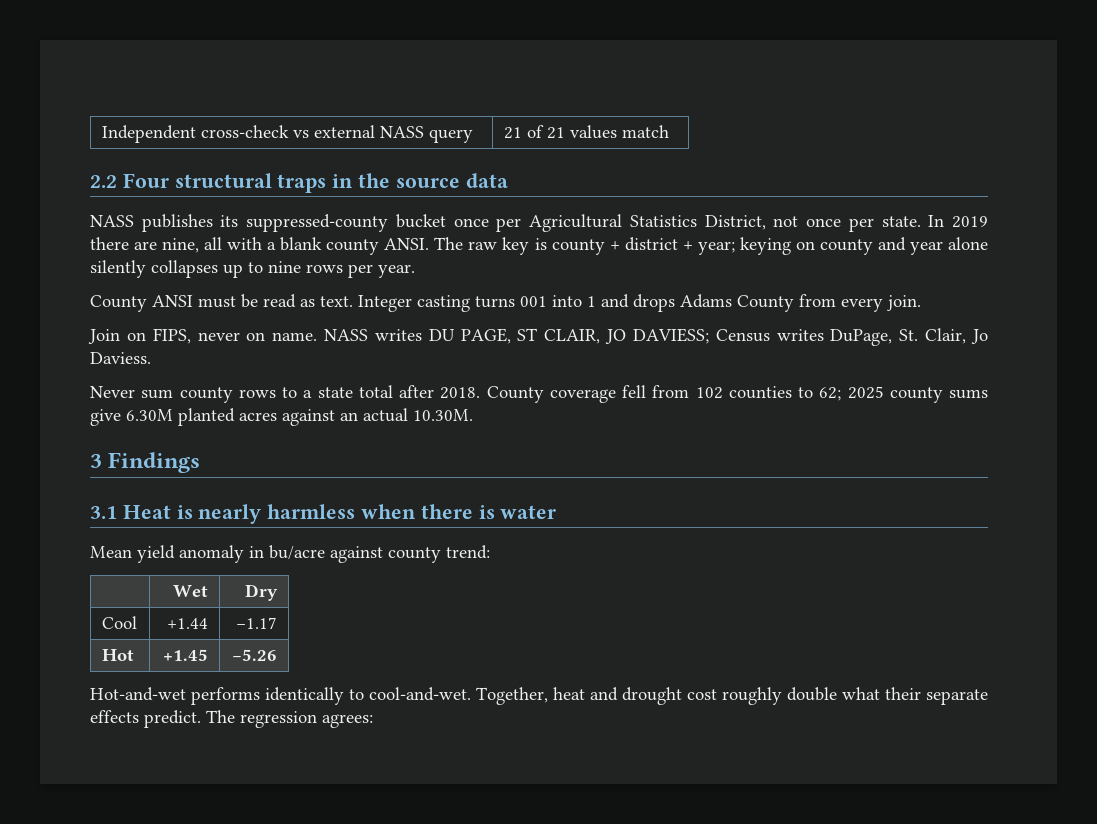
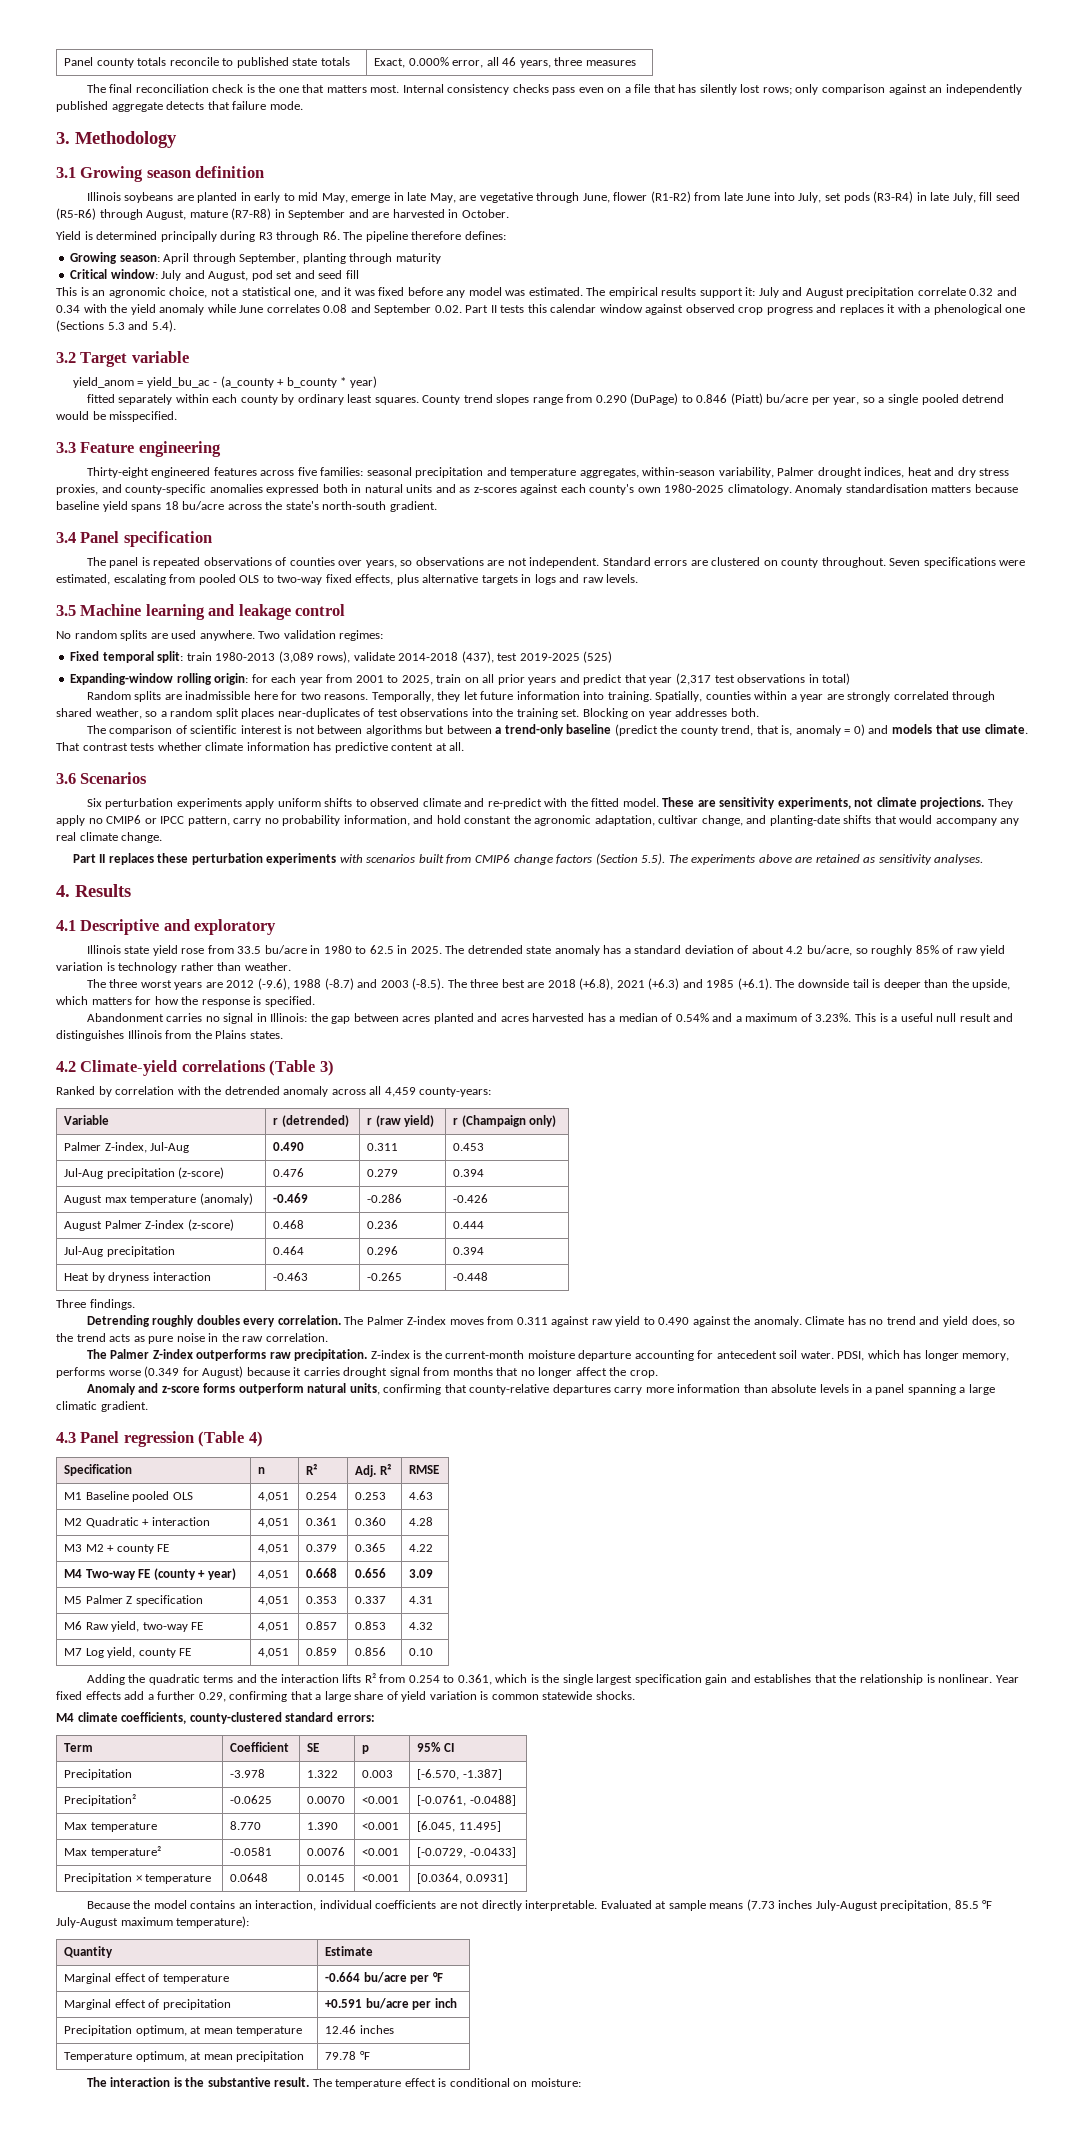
- Independent cross-check vs external NASS query | 21 of 21 values match
- 2.2 Four structural traps in the source data
- NASS publishes its suppressed-county bucket once per Agricultural Statistics District, not once per state. In 2019 there are nine, all with a blank county ANSI. The raw key is county + district + year; keying on county and year alone silently collapses up to nine rows per year.
- County ANSI must be read as text. Integer casting turns 001 into 1 and drops Adams County from every join.
- Join on FIPS, never on name. NASS writes DU PAGE, ST CLAIR, JO DAVIESS; Census writes DuPage, St. Clair, Jo Daviess.
- Never sum county rows to a state total after 2018. County coverage fell from 102 counties to 62; 2025 county sums give 6.30M planted acres against an actual 10.30M.
- 3 Findings
- 3.1 Heat is nearly harmless when there is water
- Mean yield anomaly in bu/acre against county trend:
- | Wet | Dry
- Cool | +1.44 | −1.17
- Hot | +1.45 | −5.26
- Hot-and-wet performs identically to cool-and-wet. Together, heat and drought cost roughly double what their separate effects predict. The regression agrees:
+ Panel county totals reconcile to published state totals | Exact, 0.000% error, all 46 years, three measures
+ The final reconciliation check is the one that matters most. Internal consistency checks pass even on a file that has silently lost rows; only comparison against an independently published aggregate detects that failure mode.
+ 3. Methodology
+ 3.1 Growing season definition
+ Illinois soybeans are planted in early to mid May, emerge in late May, are vegetative through June, flower (R1-R2) from late June into July, set pods (R3-R4) in late July, fill seed (R5-R6) through August, mature (R7-R8) in September and are harvested in October.
+ Yield is determined principally during R3 through R6. The pipeline therefore defines:
+ Growing season: April through September, planting through maturity
+ Critical window: July and August, pod set and seed fill
+ This is an agronomic choice, not a statistical one, and it was fixed before any model was estimated. The empirical results support it: July and August precipitation correlate 0.32 and 0.34 with the yield anomaly while June correlates 0.08 and September 0.02. Part II tests this calendar window against observed crop progress and replaces it with a phenological one (Sections 5.3 and 5.4).
+ 3.2 Target variable
+ yield_anom = yield_bu_ac - (a_county + b_county * year)
+ fitted separately within each county by ordinary least squares. County trend slopes range from 0.290 (DuPage) to 0.846 (Piatt) bu/acre per year, so a single pooled detrend would be misspecified.
+ 3.3 Feature engineering
+ Thirty-eight engineered features across five families: seasonal precipitation and temperature aggregates, within-season variability, Palmer drought indices, heat and dry stress proxies, and county-specific anomalies expressed both in natural units and as z-scores against each county's own 1980-2025 climatology. Anomaly standardisation matters because baseline yield spans 18 bu/acre across the state's north-south gradient.
+ 3.4 Panel specification
+ The panel is repeated observations of counties over years, so observations are not independent. Standard errors are clustered on county throughout. Seven specifications were estimated, escalating from pooled OLS to two-way fixed effects, plus alternative targets in logs and raw levels.
+ 3.5 Machine learning and leakage control
+ No random splits are used anywhere. Two validation regimes:
+ Fixed temporal split: train 1980-2013 (3,089 rows), validate 2014-2018 (437), test 2019-2025 (525)
+ Expanding-window rolling origin: for each year from 2001 to 2025, train on all prior years and predict that year (2,317 test observations in total)
+ Random splits are inadmissible here for two reasons. Temporally, they let future information into training. Spatially, counties within a year are strongly correlated through shared weather, so a random split places near-duplicates of test observations into the training set. Blocking on year addresses both.
+ The comparison of scientific interest is not between algorithms but between a trend-only baseline (predict the county trend, that is, anomaly = 0) and models that use climate. That contrast tests whether climate information has predictive content at all.
+ 3.6 Scenarios
+ Six perturbation experiments apply uniform shifts to observed climate and re-predict with the fitted model. These are sensitivity experiments, not climate projections. They apply no CMIP6 or IPCC pattern, carry no probability information, and hold constant the agronomic adaptation, cultivar change, and planting-date shifts that would accompany any real climate change.
+ Part II replaces these perturbation experiments with scenarios built from CMIP6 change factors (Section 5.5). The experiments above are retained as sensitivity analyses.
+ 4. Results
+ 4.1 Descriptive and exploratory
+ Illinois state yield rose from 33.5 bu/acre in 1980 to 62.5 in 2025. The detrended state anomaly has a standard deviation of about 4.2 bu/acre, so roughly 85% of raw yield variation is technology rather than weather.
+ The three worst years are 2012 (-9.6), 1988 (-8.7) and 2003 (-8.5). The three best are 2018 (+6.8), 2021 (+6.3) and 1985 (+6.1). The downside tail is deeper than the upside, which matters for how the response is specified.
+ Abandonment carries no signal in Illinois: the gap between acres planted and acres harvested has a median of 0.54% and a maximum of 3.23%. This is a useful null result and distinguishes Illinois from the Plains states.
+ 4.2 Climate-yield correlations (Table 3)
+ Ranked by correlation with the detrended anomaly across all 4,459 county-years:
+ Variable | r (detrended) | r (raw yield) | r (Champaign only)
+ Palmer Z-index, Jul-Aug | 0.490 | 0.311 | 0.453
+ Jul-Aug precipitation (z-score) | 0.476 | 0.279 | 0.394
+ August max temperature (anomaly) | -0.469 | -0.286 | -0.426
+ August Palmer Z-index (z-score) | 0.468 | 0.236 | 0.444
+ Jul-Aug precipitation | 0.464 | 0.296 | 0.394
+ Heat by dryness interaction | -0.463 | -0.265 | -0.448
+ Three findings.
+ Detrending roughly doubles every correlation. The Palmer Z-index moves from 0.311 against raw yield to 0.490 against the anomaly. Climate has no trend and yield does, so the trend acts as pure noise in the raw correlation.
+ The Palmer Z-index outperforms raw precipitation. Z-index is the current-month moisture departure accounting for antecedent soil water. PDSI, which has longer memory, performs worse (0.349 for August) because it carries drought signal from months that no longer affect the crop.
+ Anomaly and z-score forms outperform natural units, confirming that county-relative departures carry more information than absolute levels in a panel spanning a large climatic gradient.
+ 4.3 Panel regression (Table 4)
+ Specification | n | R² | Adj. R² | RMSE
+ M1 Baseline pooled OLS | 4,051 | 0.254 | 0.253 | 4.63
+ M2 Quadratic + interaction | 4,051 | 0.361 | 0.360 | 4.28
+ M3 M2 + county FE | 4,051 | 0.379 | 0.365 | 4.22
+ M4 Two-way FE (county + year) | 4,051 | 0.668 | 0.656 | 3.09
+ M5 Palmer Z specification | 4,051 | 0.353 | 0.337 | 4.31
+ M6 Raw yield, two-way FE | 4,051 | 0.857 | 0.853 | 4.32
+ M7 Log yield, county FE | 4,051 | 0.859 | 0.856 | 0.10
+ Adding the quadratic terms and the interaction lifts R² from 0.254 to 0.361, which is the single largest specification gain and establishes that the relationship is nonlinear. Year fixed effects add a further 0.29, confirming that a large share of yield variation is common statewide shocks.
+ M4 climate coefficients, county-clustered standard errors:
+ Term | Coefficient | SE | p | 95% CI
+ Precipitation | -3.978 | 1.322 | 0.003 | [-6.570, -1.387]
+ Precipitation² | -0.0625 | 0.0070 | <0.001 | [-0.0761, -0.0488]
+ Max temperature | 8.770 | 1.390 | <0.001 | [6.045, 11.495]
+ Max temperature² | -0.0581 | 0.0076 | <0.001 | [-0.0729, -0.0433]
+ Precipitation × temperature | 0.0648 | 0.0145 | <0.001 | [0.0364, 0.0931]
+ Because the model contains an interaction, individual coefficients are not directly interpretable. Evaluated at sample means (7.73 inches July-August precipitation, 85.5 °F July-August maximum temperature):
+ Quantity | Estimate
+ Marginal effect of temperature | -0.664 bu/acre per °F
+ Marginal effect of precipitation | +0.591 bu/acre per inch
+ Precipitation optimum, at mean temperature | 12.46 inches
+ Temperature optimum, at mean precipitation | 79.78 °F
+ The interaction is the substantive result. The temperature effect is conditional on moisture:

